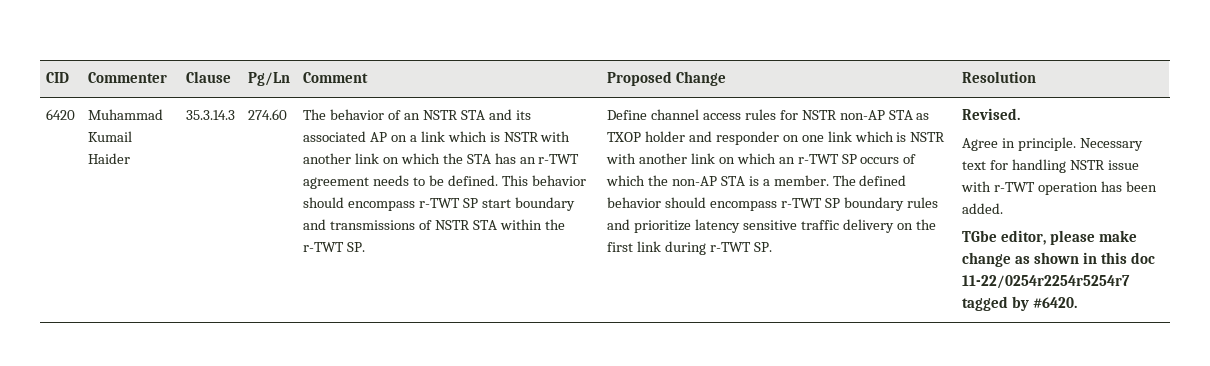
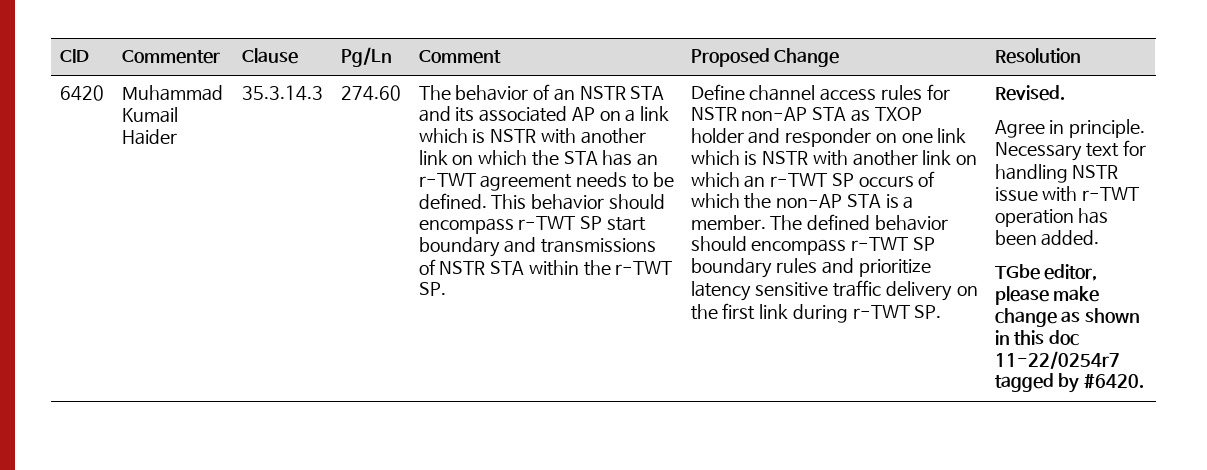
- TGbe editor, please make change as shown in this doc 11-22/0254r2254r5254r7 tagged by #6420.
+ TGbe editor, please make change as shown in this doc 11-22/0254r7 tagged by #6420.

